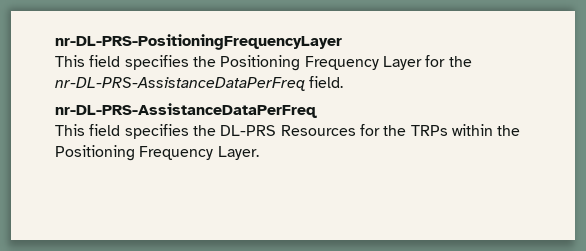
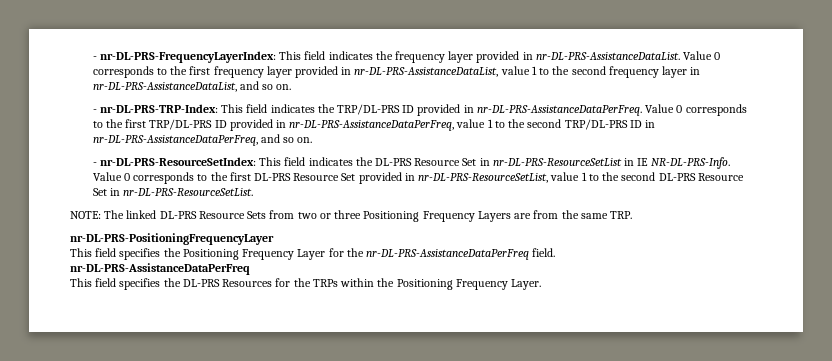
+ - nr-DL-PRS-FrequencyLayerIndex: This field indicates the frequency layer provided in nr-DL-PRS-AssistanceDataList. Value 0 corresponds to the first frequency layer provided in nr-DL-PRS-AssistanceDataList, value 1 to the second frequency layer in nr-DL-PRS-AssistanceDataList, and so on.
+ - nr-DL-PRS-TRP-Index: This field indicates the TRP/DL-PRS ID provided in nr-DL-PRS-AssistanceDataPerFreq. Value 0 corresponds to the first TRP/DL-PRS ID provided in nr-DL-PRS-AssistanceDataPerFreq, value 1 to the second TRP/DL-PRS ID in nr-DL-PRS-AssistanceDataPerFreq, and so on.
+ - nr-DL-PRS-ResourceSetIndex: This field indicates the DL-PRS Resource Set in nr-DL-PRS-ResourceSetList in IE NR-DL-PRS-Info. Value 0 corresponds to the first DL-PRS Resource Set provided in nr-DL-PRS-ResourceSetList, value 1 to the second DL-PRS Resource Set in nr-DL-PRS-ResourceSetList.
+ NOTE: The linked DL-PRS Resource Sets from two or three Positioning Frequency Layers are from the same TRP.

